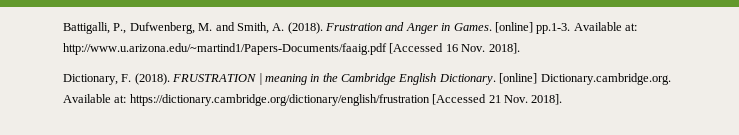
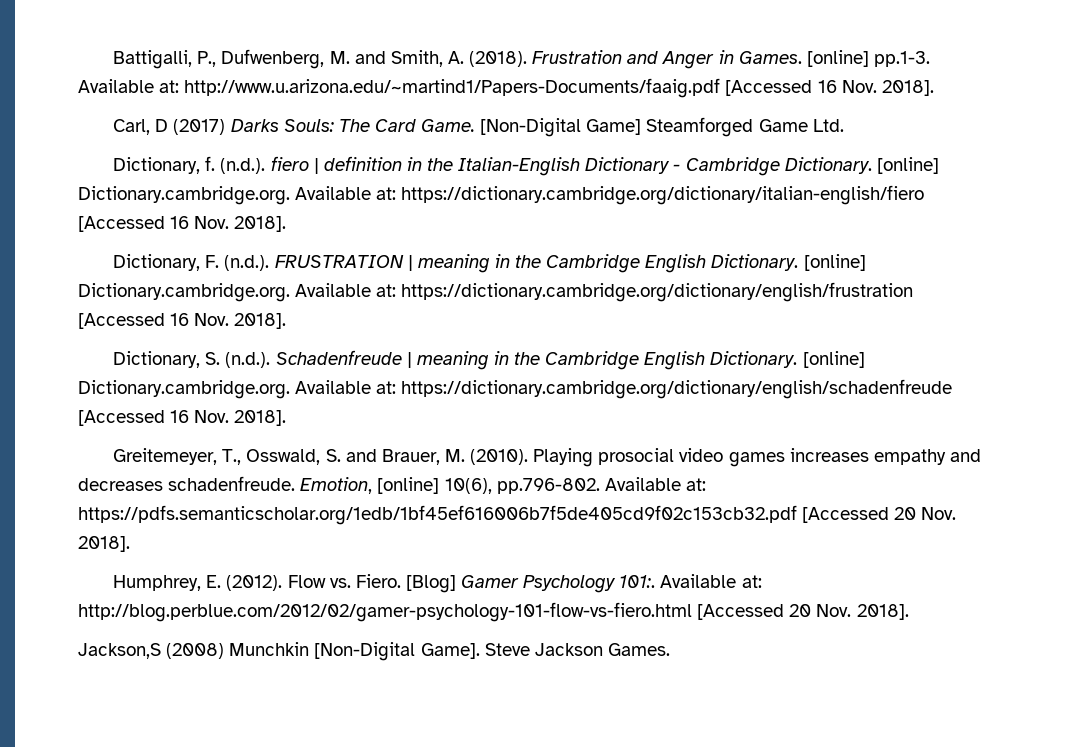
+ Carl, D (2017) Darks Souls: The Card Game. [Non-Digital Game] Steamforged Game Ltd.
+ Dictionary, f. (n.d.). fiero | definition in the Italian-English Dictionary - Cambridge Dictionary. [online] Dictionary.cambridge.org. Available at: https://dictionary.cambridge.org/dictionary/italian-english/fiero [Accessed 16 Nov. 2018].
- Dictionary, F. (2018). FRUSTRATION | meaning in the Cambridge English Dictionary.
+ Dictionary, F. (n.d.). FRUSTRATION | meaning in the Cambridge English Dictionary.
- [online] Dictionary.cambridge.org. Available at: https://dictionary.cambridge.org/dictionary/english/frustration [Accessed 21 Nov. 2018].
+ [online] Dictionary.cambridge.org. Available at: https://dictionary.cambridge.org/dictionary/english/frustration [Accessed 16 Nov. 2018].
+ Dictionary, S. (n.d.). Schadenfreude | meaning in the Cambridge English Dictionary. [online] Dictionary.cambridge.org. Available at: https://dictionary.cambridge.org/dictionary/english/schadenfreude [Accessed 16 Nov. 2018].
+ Greitemeyer, T., Osswald, S. and Brauer, M. (2010). Playing prosocial video games increases empathy and decreases schadenfreude. Emotion, [online] 10(6), pp.796-802. Available at: https://pdfs.semanticscholar.org/1edb/1bf45ef616006b7f5de405cd9f02c153cb32.pdf [Accessed 20 Nov. 2018].
+ Humphrey, E. (2012). Flow vs. Fiero. [Blog] Gamer Psychology 101:. Available at: http://blog.perblue.com/2012/02/gamer-psychology-101-flow-vs-fiero.html [Accessed 20 Nov. 2018].
+ Jackson,S (2008) Munchkin [Non-Digital Game]. Steve Jackson Games.

